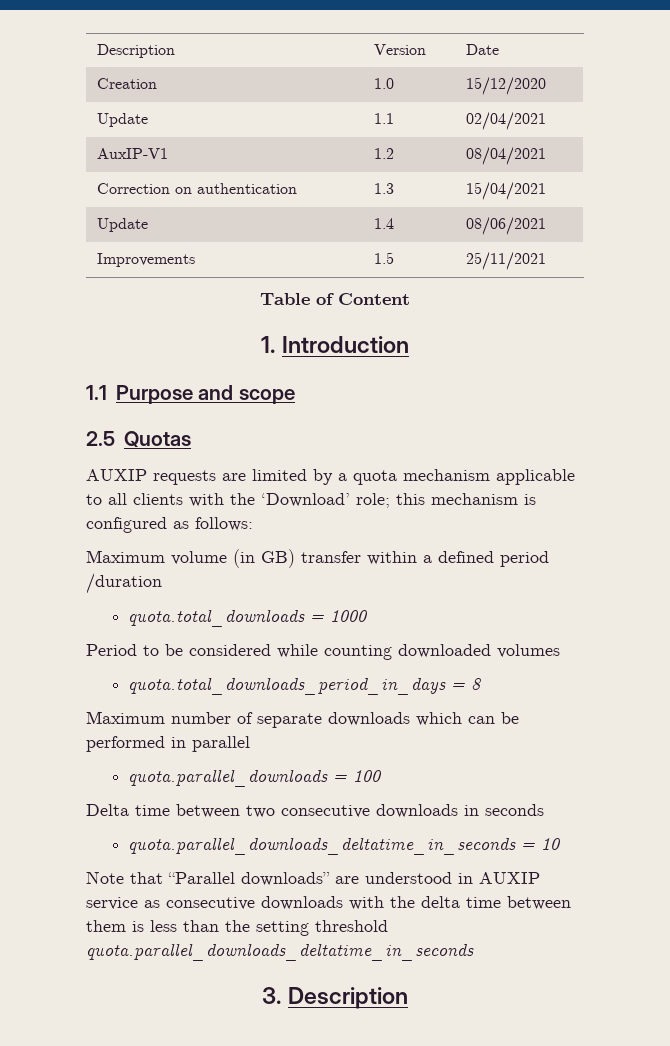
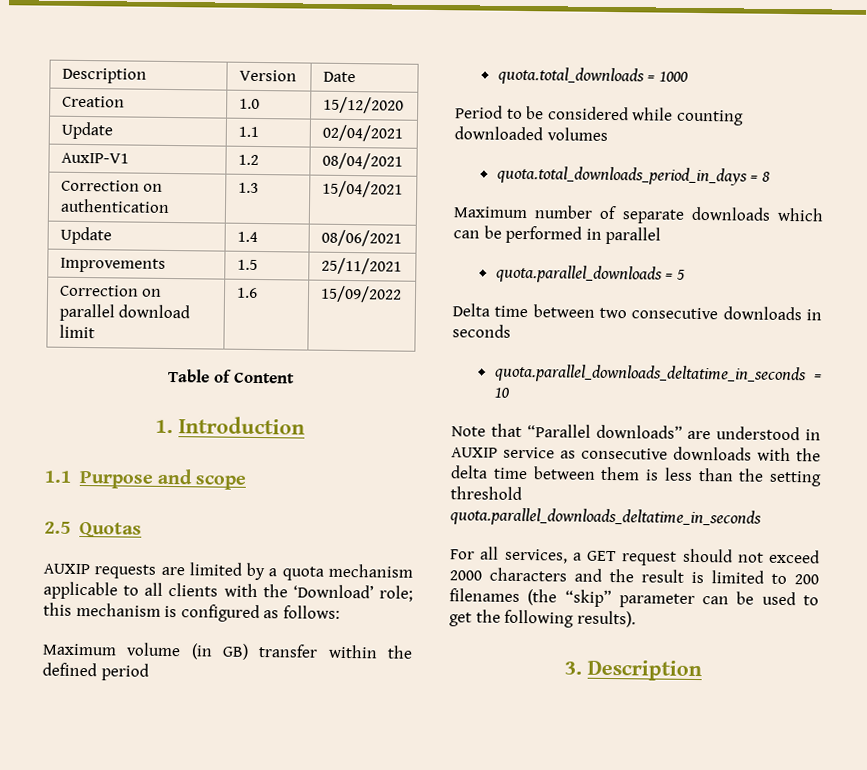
+ Correction on parallel download limit | 1.6 | 15/09/2022
- Maximum volume (in GB) transfer within a defined period /duration
+ Maximum volume (in GB) transfer within the defined period
- quota.parallel_downloads = 100
+ quota.parallel_downloads = 5
+ For all services, a GET request should not exceed 2000 characters and the result is limited to 200 filenames (the “skip” parameter can be used to get the following results).

